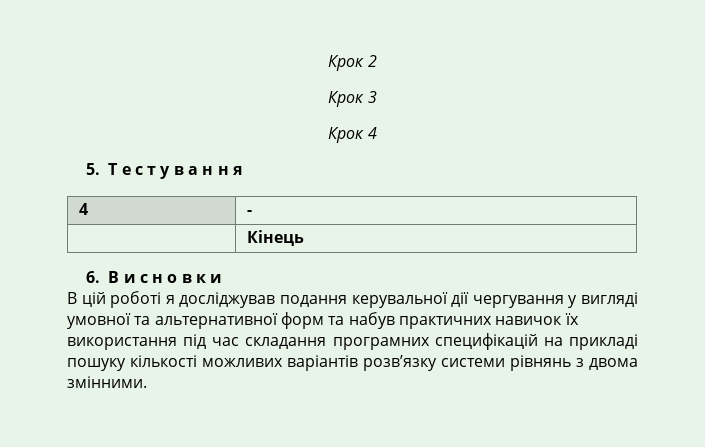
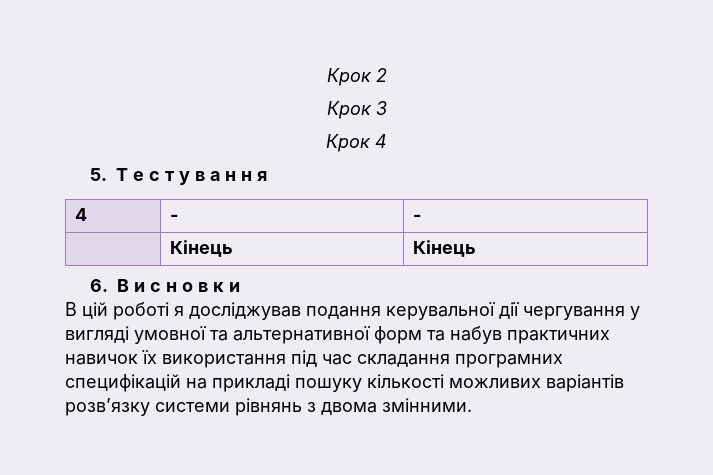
- 4 | -
- | Кінець
+ 4 | - | -
+ | Кінець | Кінець

